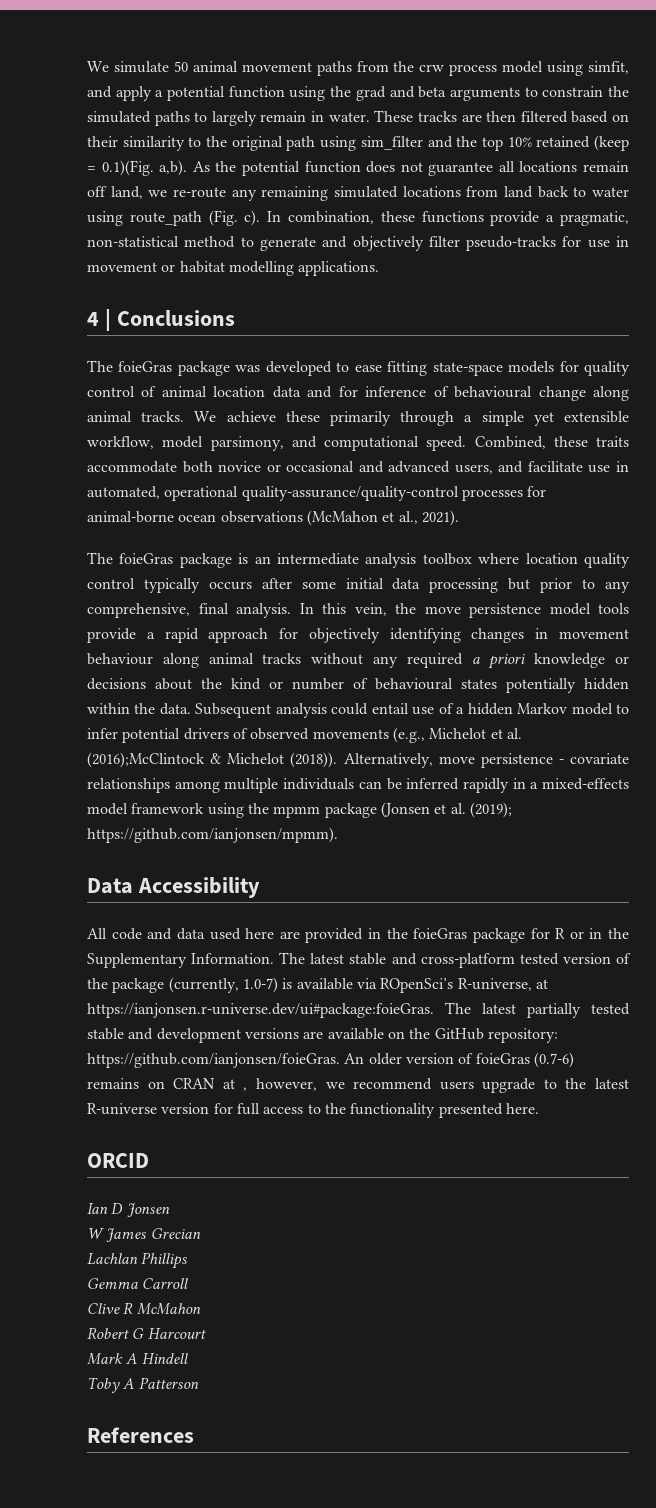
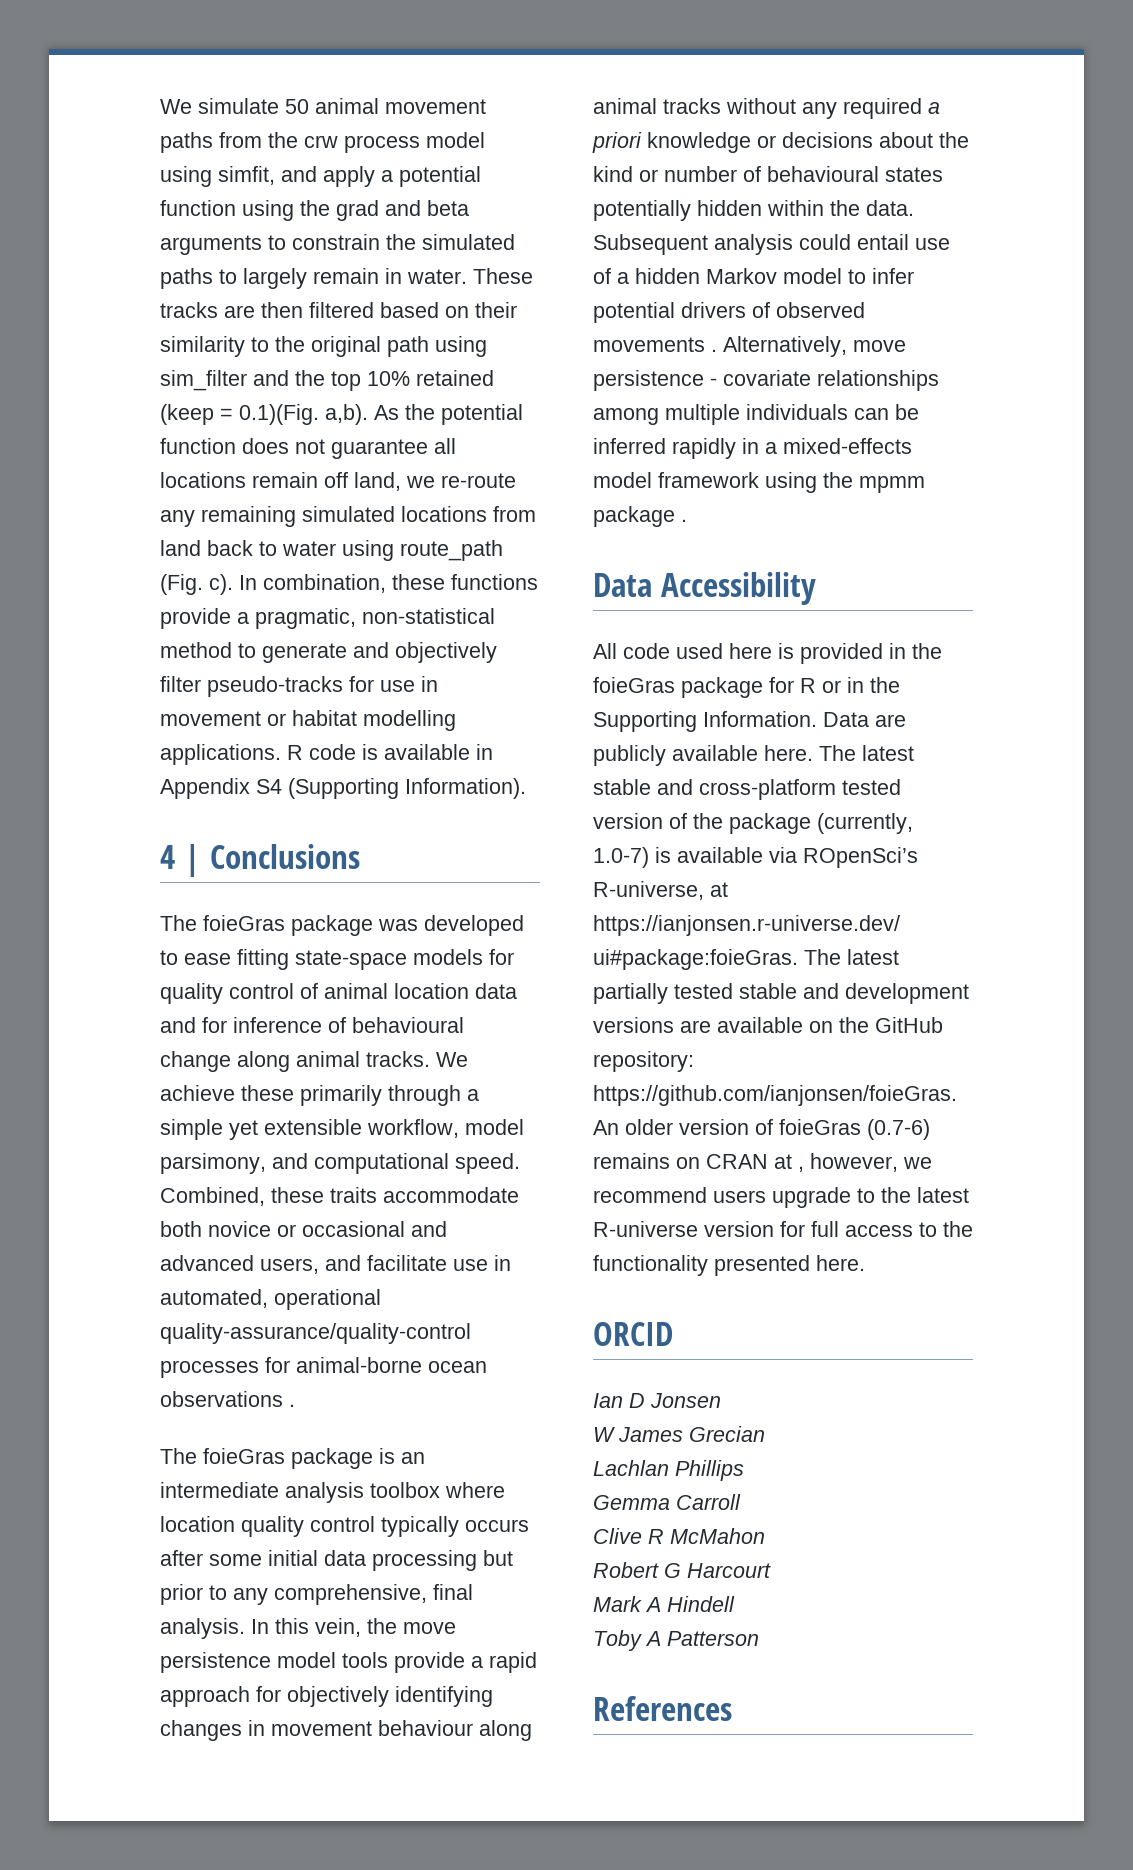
+ R code is available in Appendix S4 (Supporting Information).
- Combined, these traits accommodate both novice or occasional and advanced users, and facilitate use in automated, operational quality-assurance/quality-control processes for animal-borne ocean observations (McMahon et al., 2021).
+ Combined, these traits accommodate both novice or occasional and advanced users, and facilitate use in automated, operational quality-assurance/quality-control processes for animal-borne ocean observations .
- Subsequent analysis could entail use of a hidden Markov model to infer potential drivers of observed movements (e.g., Michelot et al. (2016);McClintock & Michelot (2018)).
+ Subsequent analysis could entail use of a hidden Markov model to infer potential drivers of observed movements .
- Alternatively, move persistence - covariate relationships among multiple individuals can be inferred rapidly in a mixed-effects model framework using the mpmm package (Jonsen et al. (2019); https://github.com/ianjonsen/mpmm).
+ Alternatively, move persistence - covariate relationships among multiple individuals can be inferred rapidly in a mixed-effects model framework using the mpmm package .
- All code and data used here are provided in the foieGras package for R or in the Supplementary Information.
+ All code used here is provided in the foieGras package for R or in the Supporting Information. Data are publicly available here.

